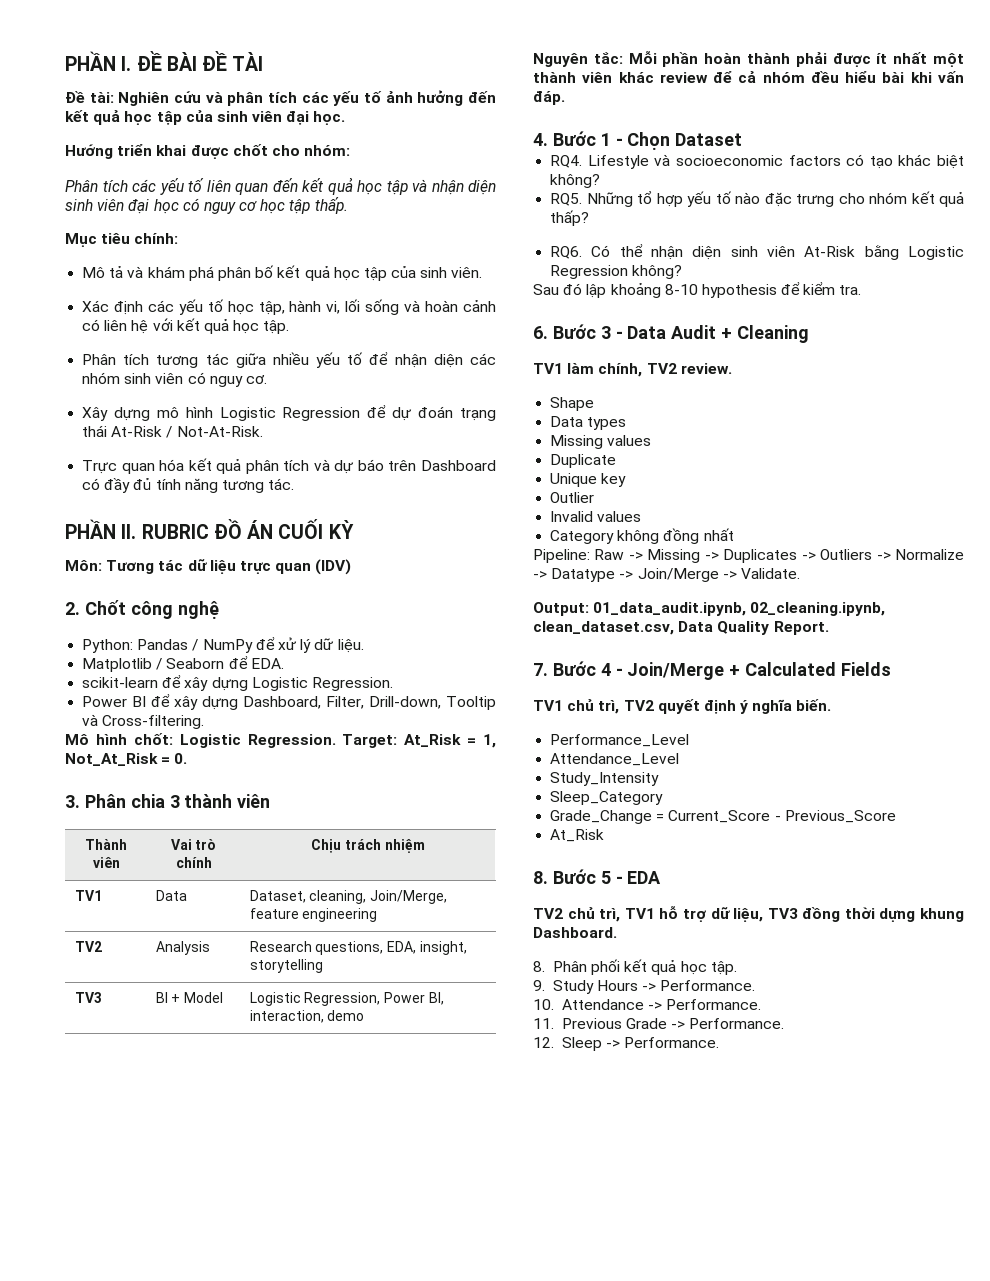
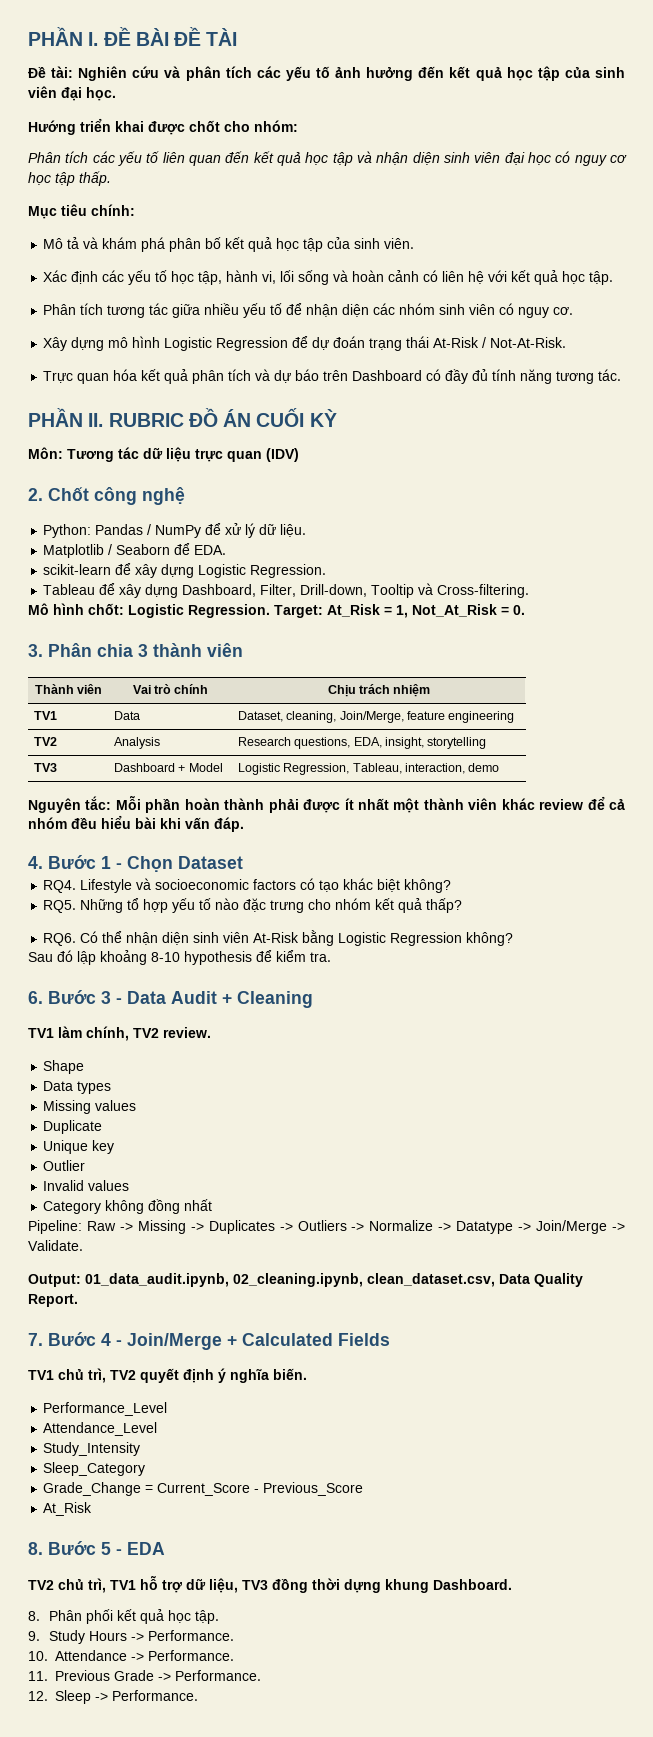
- Power BI để xây dựng Dashboard, Filter, Drill-down, Tooltip và Cross-filtering.
+ Tableau để xây dựng Dashboard, Filter, Drill-down, Tooltip và Cross-filtering.
- TV3 | BI + Model | Logistic Regression, Power BI, interaction, demo
+ TV3 | Dashboard + Model | Logistic Regression, Tableau, interaction, demo

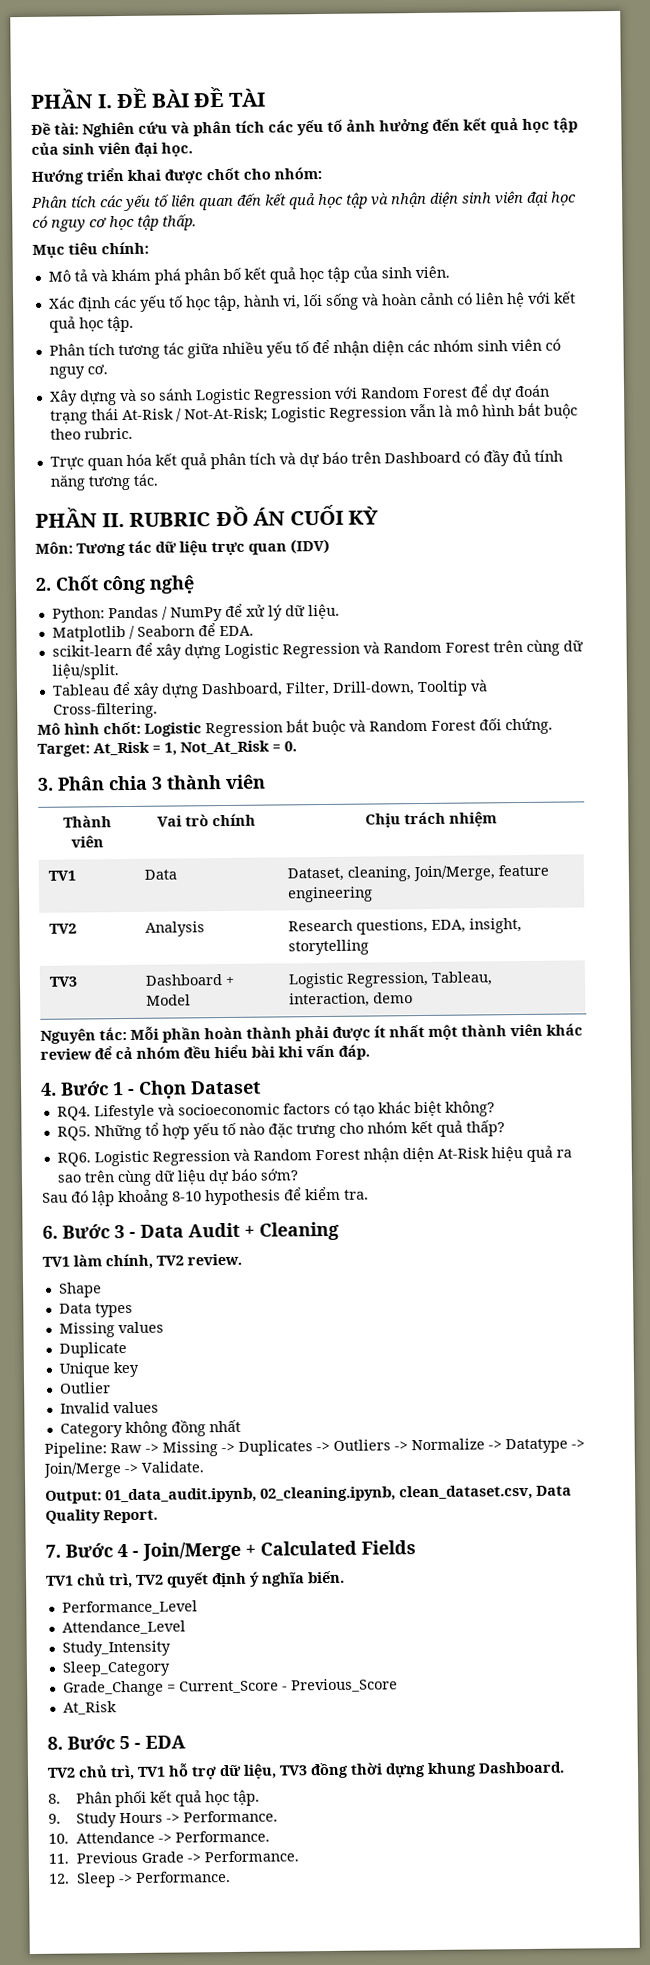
- Xây dựng mô hình Logistic Regression để dự đoán trạng thái At-Risk / Not-At-Risk.
+ Xây dựng và so sánh Logistic Regression với Random Forest để dự đoán trạng thái At-Risk / Not-At-Risk; Logistic Regression vẫn là mô hình bắt buộc theo rubric.
- scikit-learn để xây dựng Logistic Regression.
+ scikit-learn để xây dựng Logistic Regression và Random Forest trên cùng dữ liệu/split.
- Mô hình chốt: Logistic Regression.
+ Mô hình chốt: Logistic Regression bắt buộc và Random Forest đối chứng.
- RQ6. Có thể nhận diện sinh viên At-Risk bằng Logistic Regression không?
+ RQ6. Logistic Regression và Random Forest nhận diện At-Risk hiệu quả ra sao trên cùng dữ liệu dự báo sớm?

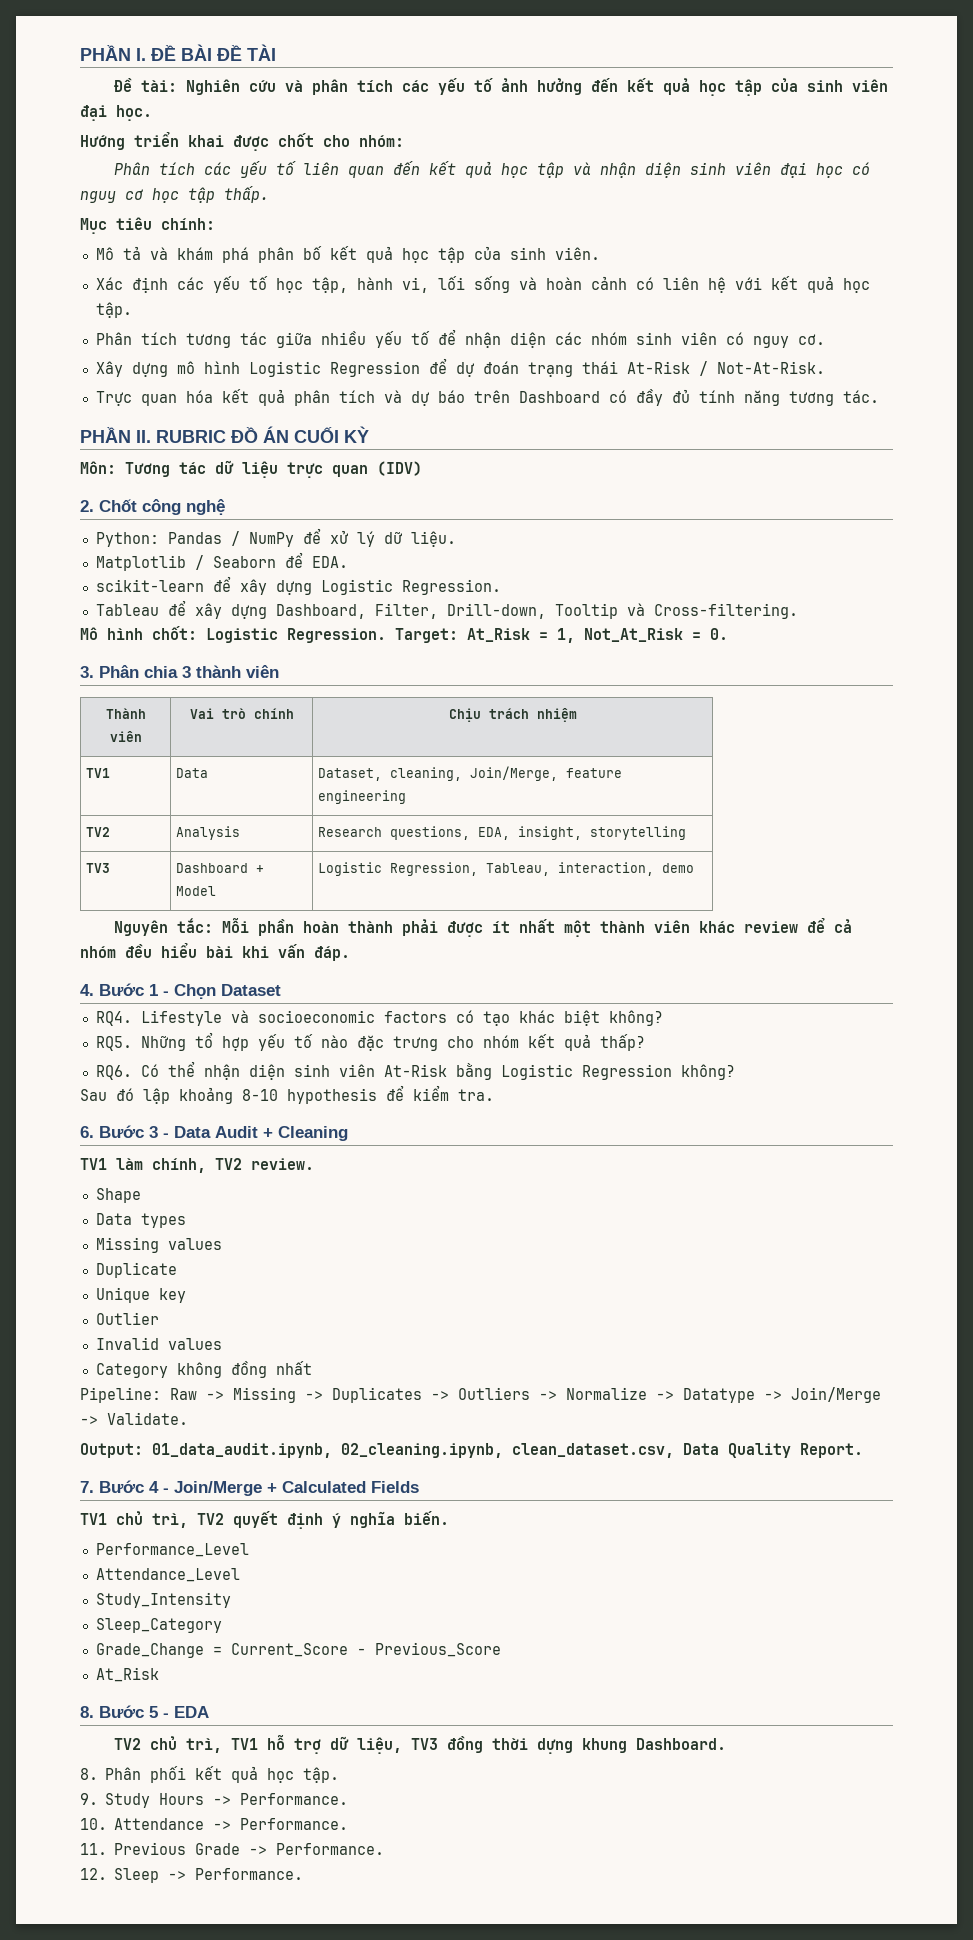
- Xây dựng và so sánh Logistic Regression với Random Forest để dự đoán trạng thái At-Risk / Not-At-Risk; Logistic Regression vẫn là mô hình bắt buộc theo rubric.
+ Xây dựng mô hình Logistic Regression để dự đoán trạng thái At-Risk / Not-At-Risk.
- scikit-learn để xây dựng Logistic Regression và Random Forest trên cùng dữ liệu/split.
+ scikit-learn để xây dựng Logistic Regression.
- Mô hình chốt: Logistic Regression bắt buộc và Random Forest đối chứng.
+ Mô hình chốt: Logistic Regression.
- RQ6. Logistic Regression và Random Forest nhận diện At-Risk hiệu quả ra sao trên cùng dữ liệu dự báo sớm?
+ RQ6. Có thể nhận diện sinh viên At-Risk bằng Logistic Regression không?

